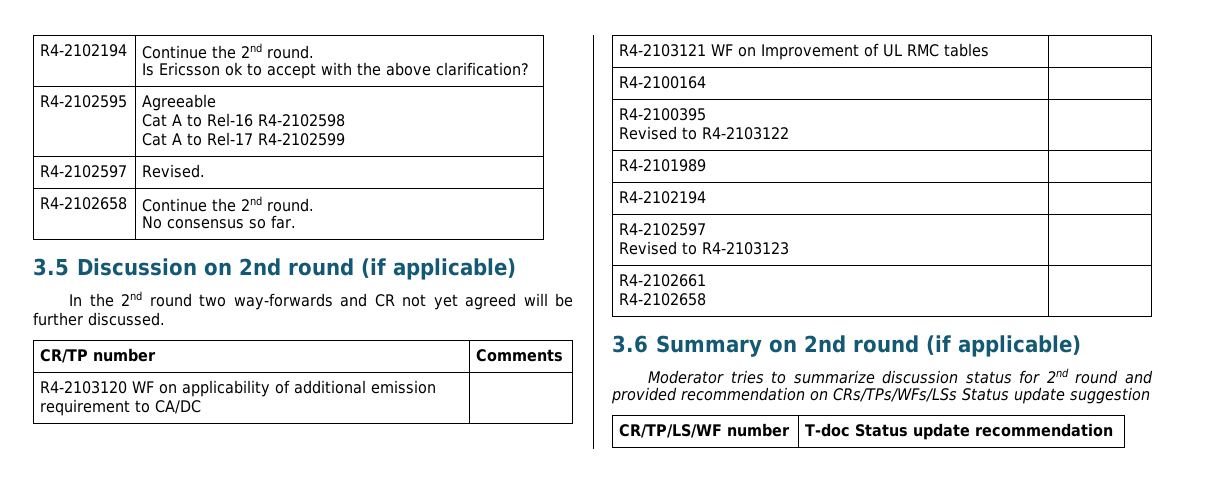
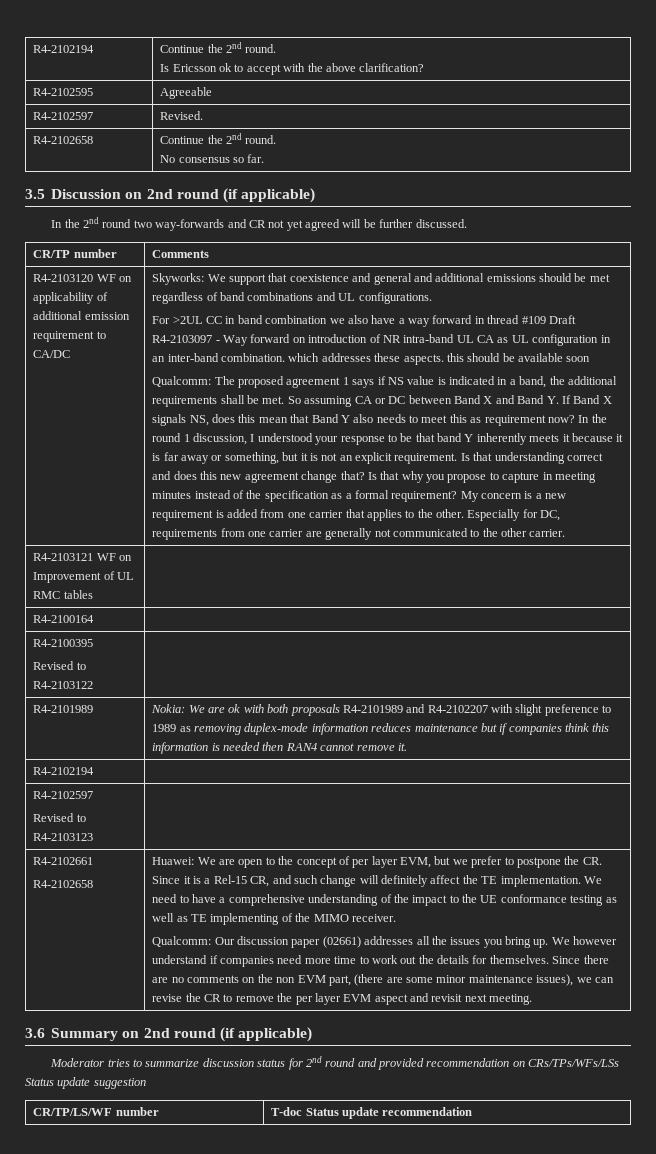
  R4-2102595 | Agreeable
- Cat A to Rel-16 R4-2102598
- Cat A to Rel-17 R4-2102599
+ Skyworks: We support that coexistence and general and additional emissions should be met regardless of band combinations and UL configurations.
+ For >2UL CC in band combination we also have a way forward in thread #109 Draft R4-2103097 - Way forward on introduction of NR intra-band UL CA as UL configuration in an inter-band combination. which addresses these aspects. this should be available soon
+ Qualcomm: The proposed agreement 1 says if NS value is indicated in a band, the additional requirements shall be met. So assuming CA or DC between Band X and Band Y. If Band X signals NS, does this mean that Band Y also needs to meet this as requirement now? In the round 1 discussion, I understood your response to be that band Y inherently meets it because it is far away or something, but it is not an explicit requirement. Is that understanding correct and does this new agreement change that? Is that why you propose to capture in meeting minutes instead of the specification as a formal requirement? My concern is a new requirement is added from one carrier that applies to the other. Especially for DC, requirements from one carrier are generally not communicated to the other carrier.
- R4-2101989 |
+ R4-2101989 | Nokia: We are ok with both proposals R4-2101989 and R4-2102207 with slight preference to 1989 as removing duplex-mode information reduces maintenance but if companies think this information is needed then RAN4 cannot remove it.
+ Huawei: We are open to the concept of per layer EVM, but we prefer to postpone the CR. Since it is a Rel-15 CR, and such change will definitely affect the TE implementation. We need to have a comprehensive understanding of the impact to the UE conformance testing as well as TE implementing of the MIMO receiver.
+ Qualcomm: Our discussion paper (02661) addresses all the issues you bring up. We however understand if companies need more time to work out the details for themselves. Since there are no comments on the non EVM part, (there are some minor maintenance issues), we can revise the CR to remove the per layer EVM aspect and revisit next meeting.

